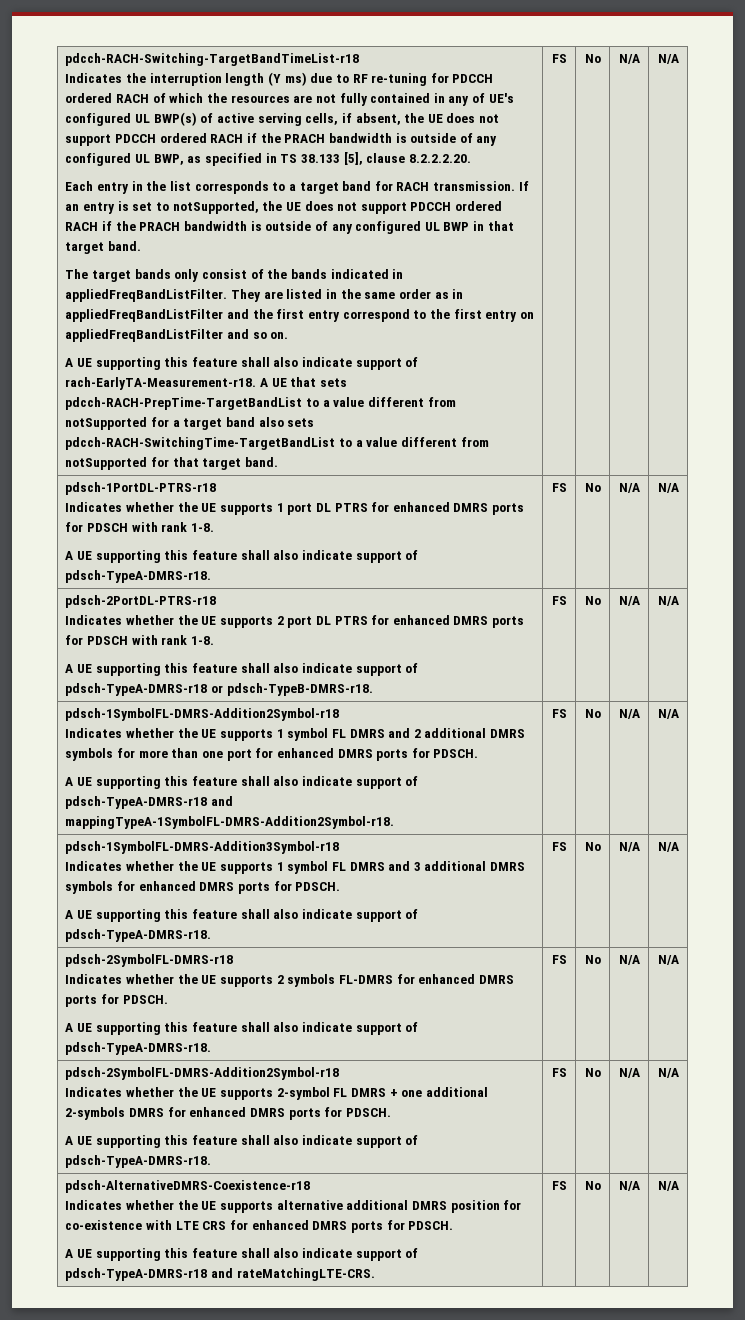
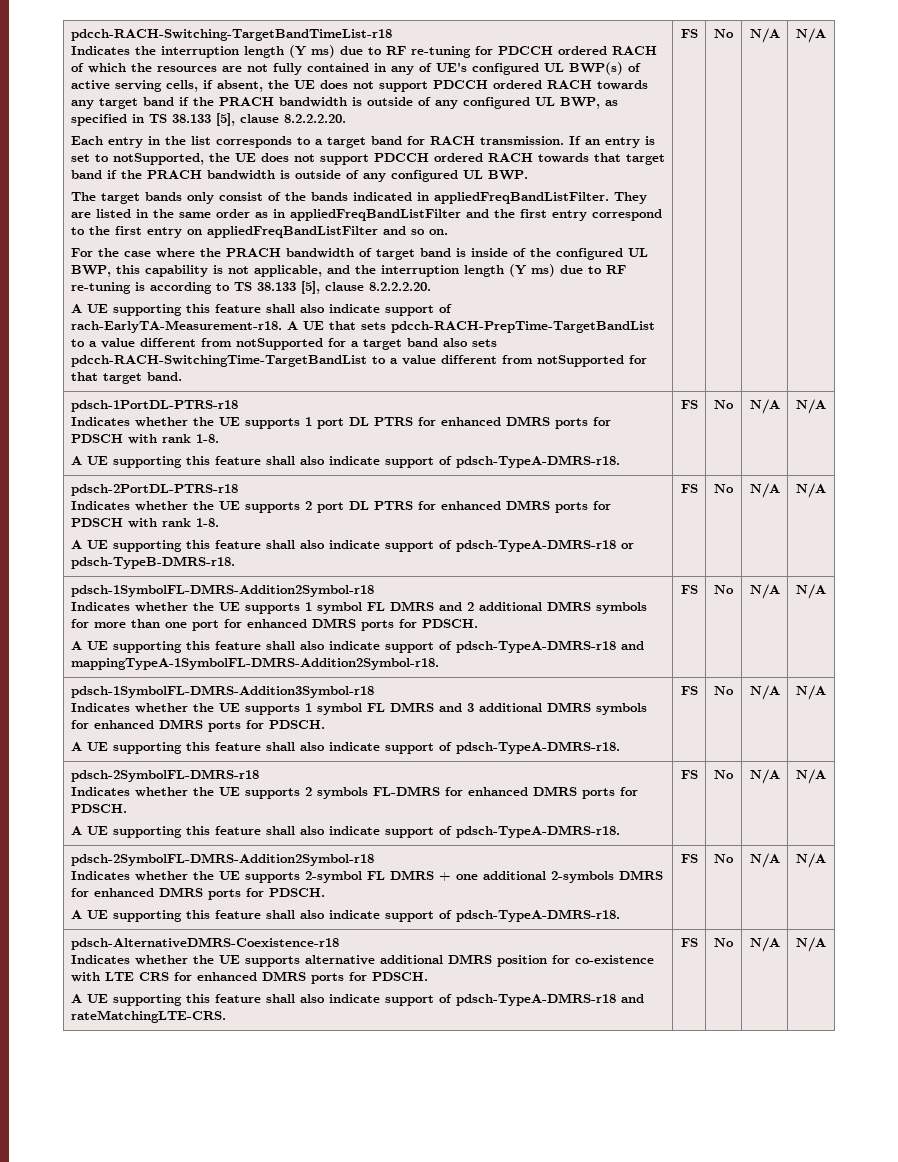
- Indicates the interruption length (Y ms) due to RF re-tuning for PDCCH ordered RACH of which the resources are not fully contained in any of UE's configured UL BWP(s) of active serving cells, if absent, the UE does not support PDCCH ordered RACH if the PRACH bandwidth is outside of any configured UL BWP, as specified in TS 38.133 [5], clause 8.2.2.2.20.
+ Indicates the interruption length (Y ms) due to RF re-tuning for PDCCH ordered RACH of which the resources are not fully contained in any of UE's configured UL BWP(s) of active serving cells, if absent, the UE does not support PDCCH ordered RACH towards any target band if the PRACH bandwidth is outside of any configured UL BWP, as specified in TS 38.133 [5], clause 8.2.2.2.20.
- If an entry is set to notSupported, the UE does not support PDCCH ordered RACH if the PRACH bandwidth is outside of any configured UL BWP in that target band.
+ If an entry is set to notSupported, the UE does not support PDCCH ordered RACH towards that target band if the PRACH bandwidth is outside of any configured UL BWP.
+ For the case where the PRACH bandwidth of target band is inside of the configured UL BWP, this capability is not applicable, and the interruption length (Y ms) due to RF re-tuning is according to TS 38.133 [5], clause 8.2.2.2.20.

